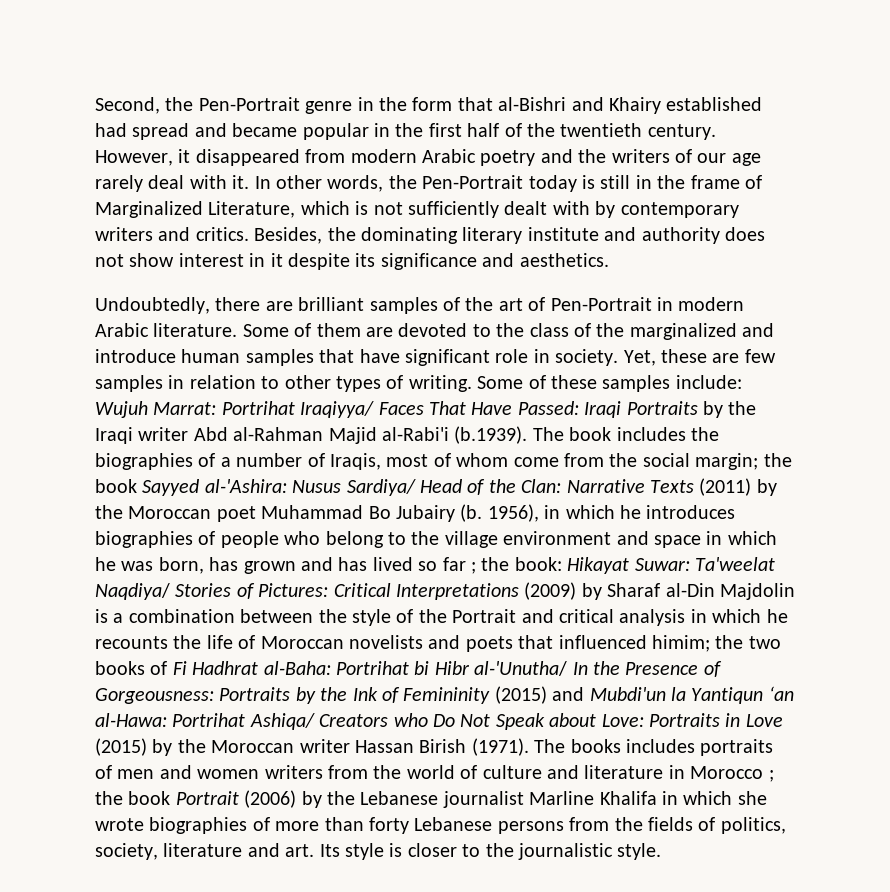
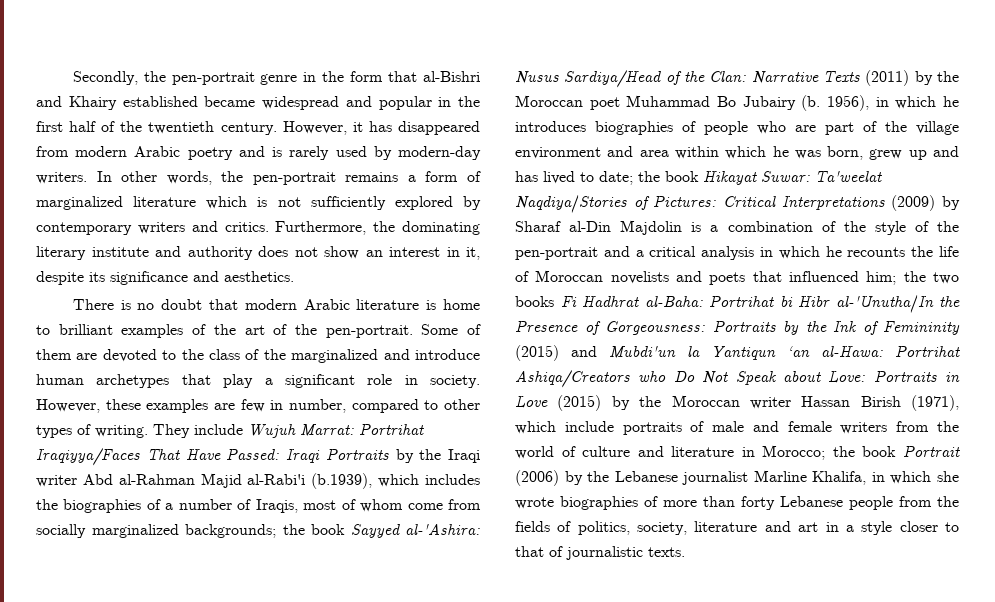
- Second, the Pen-Portrait genre in the form that al-Bishri and Khairy established had spread and became popular in the first half of the twentieth century.
+ Secondly, the pen-portrait genre in the form that al-Bishri and Khairy established became widespread and popular in the first half of the twentieth century.
- However, it disappeared from modern Arabic poetry and the writers of our age rarely deal with it. In other words, the Pen-Portrait today is still in the frame of Marginalized Literature, which is not sufficiently dealt with by contemporary writers and critics.
+ However, it has disappeared from modern Arabic poetry and is rarely used by modern-day writers. In other words, the pen-portrait remains a form of marginalized literature which is not sufficiently explored by contemporary writers and critics.
- Besides, the dominating literary institute and authority does not show interest in it despite its significance and aesthetics.
+ Furthermore, the dominating literary institute and authority does not show an interest in it, despite its significance and aesthetics.
- Undoubtedly, there are brilliant samples of the art of Pen-Portrait in modern Arabic literature.
+ There is no doubt that modern Arabic literature is home to brilliant examples of the art of the pen-portrait.
- Some of them are devoted to the class of the marginalized and introduce human samples that have significant role in society. Yet, these are few samples in relation to other types of writing.
+ Some of them are devoted to the class of the marginalized and introduce human archetypes that play a significant role in society. However, these examples are few in number, compared to other types of writing.
- Some of these samples include: Wujuh Marrat: Portrihat Iraqiyya/ Faces That Have Passed: Iraqi Portraits by the Iraqi writer Abd al-Rahman Majid al-Rabi'i (b.1939). The book includes the biographies of a number of Iraqis, most of whom come from the social margin; the book Sayyed al-'Ashira: Nusus Sardiya/ Head of the Clan: Narrative Texts (2011) by the Moroccan poet Muhammad Bo Jubairy (b.
+ They include Wujuh Marrat: Portrihat Iraqiyya/Faces That Have Passed: Iraqi Portraits by the Iraqi writer Abd al-Rahman Majid al-Rabi'i (b.1939), which includes the biographies of a number of Iraqis, most of whom come from socially marginalized backgrounds; the book Sayyed al-'Ashira: Nusus Sardiya/Head of the Clan: Narrative Texts (2011) by the Moroccan poet Muhammad Bo Jubairy (b.
- 1956), in which he introduces biographies of people who belong to the village environment and space in which he was born, has grown and has lived so far ; the book: Hikayat Suwar:
+ 1956), in which he introduces biographies of people who are part of the village environment and area within which he was born, grew up and has lived to date; the book Hikayat Suwar:
- Ta'weelat Naqdiya/ Stories of Pictures:
+ Ta'weelat Naqdiya/Stories of Pictures:
- Critical Interpretations (2009) by Sharaf al-Din Majdolin is a combination between the style of the Portrait and critical analysis in which he recounts the life of Moroccan novelists and poets that influenced himim;
+ Critical Interpretations (2009) by Sharaf al-Din Majdolin is a combination of the style of the pen-portrait and a critical analysis in which he recounts the life of Moroccan novelists and poets that influenced him;
- the two books of Fi Hadhrat al-Baha:
+ the two books Fi Hadhrat al-Baha:
- Portrihat bi Hibr al-'Unutha/ In the Presence of Gorgeousness:
+ Portrihat bi Hibr al-'Unutha/In the Presence of Gorgeousness:
- Portrihat Ashiqa/ Creators who Do Not Speak about Love:
+ Portrihat Ashiqa/Creators who Do Not Speak about Love:
- Portraits in Love (2015) by the Moroccan writer Hassan Birish (1971). The books includes portraits of men and women writers from the world of culture and literature in Morocco ;
+ Portraits in Love (2015) by the Moroccan writer Hassan Birish (1971), which include portraits of male and female writers from the world of culture and literature in Morocco;
- the book Portrait (2006) by the Lebanese journalist Marline Khalifa in which she wrote biographies of more than forty Lebanese persons from the fields of politics, society, literature and art. Its style is closer to the journalistic style.
+ the book Portrait (2006) by the Lebanese journalist Marline Khalifa, in which she wrote biographies of more than forty Lebanese people from the fields of politics, society, literature and art in a style closer to that of journalistic texts.

